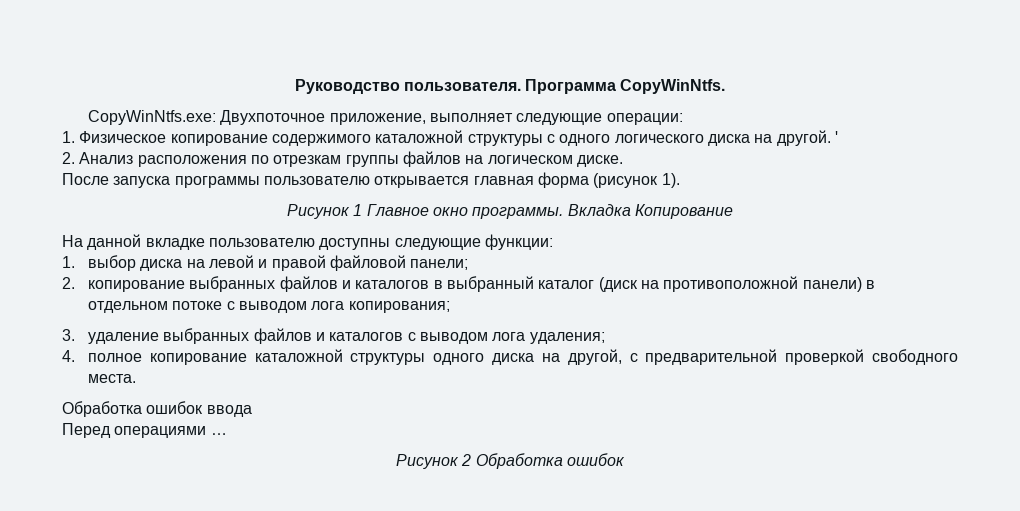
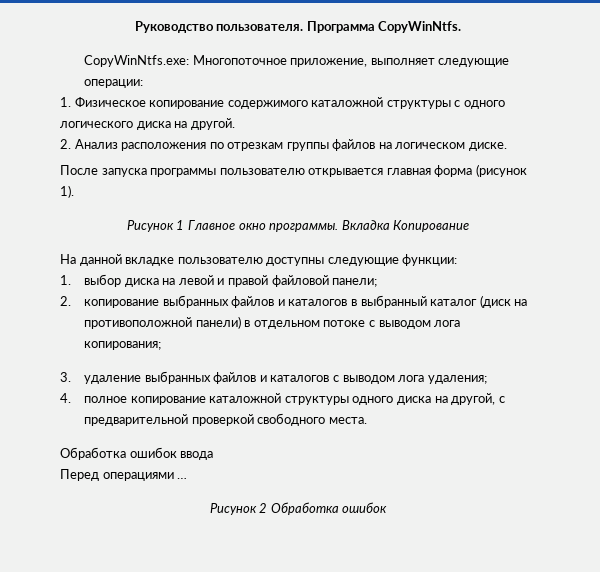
- CopyWinNtfs.exe: Двухпоточное приложение, выполняет следующие операции:
+ CopyWinNtfs.exe: Многопоточное приложение, выполняет следующие операции:
- '

